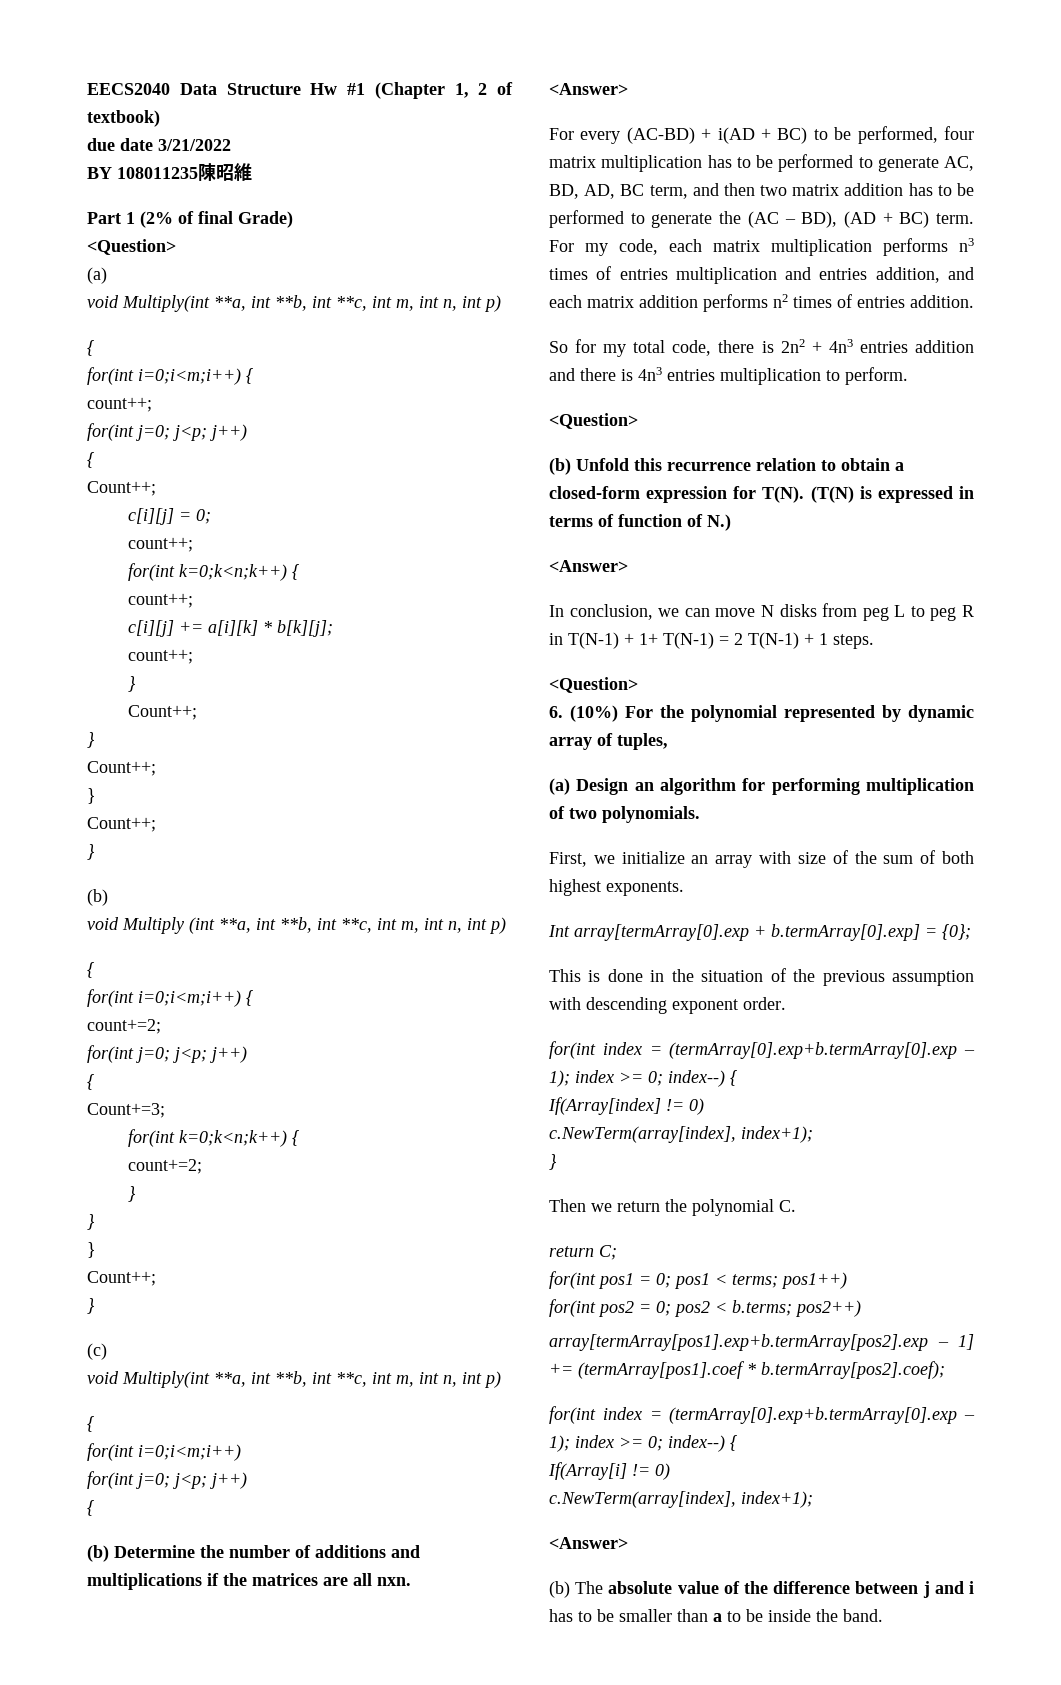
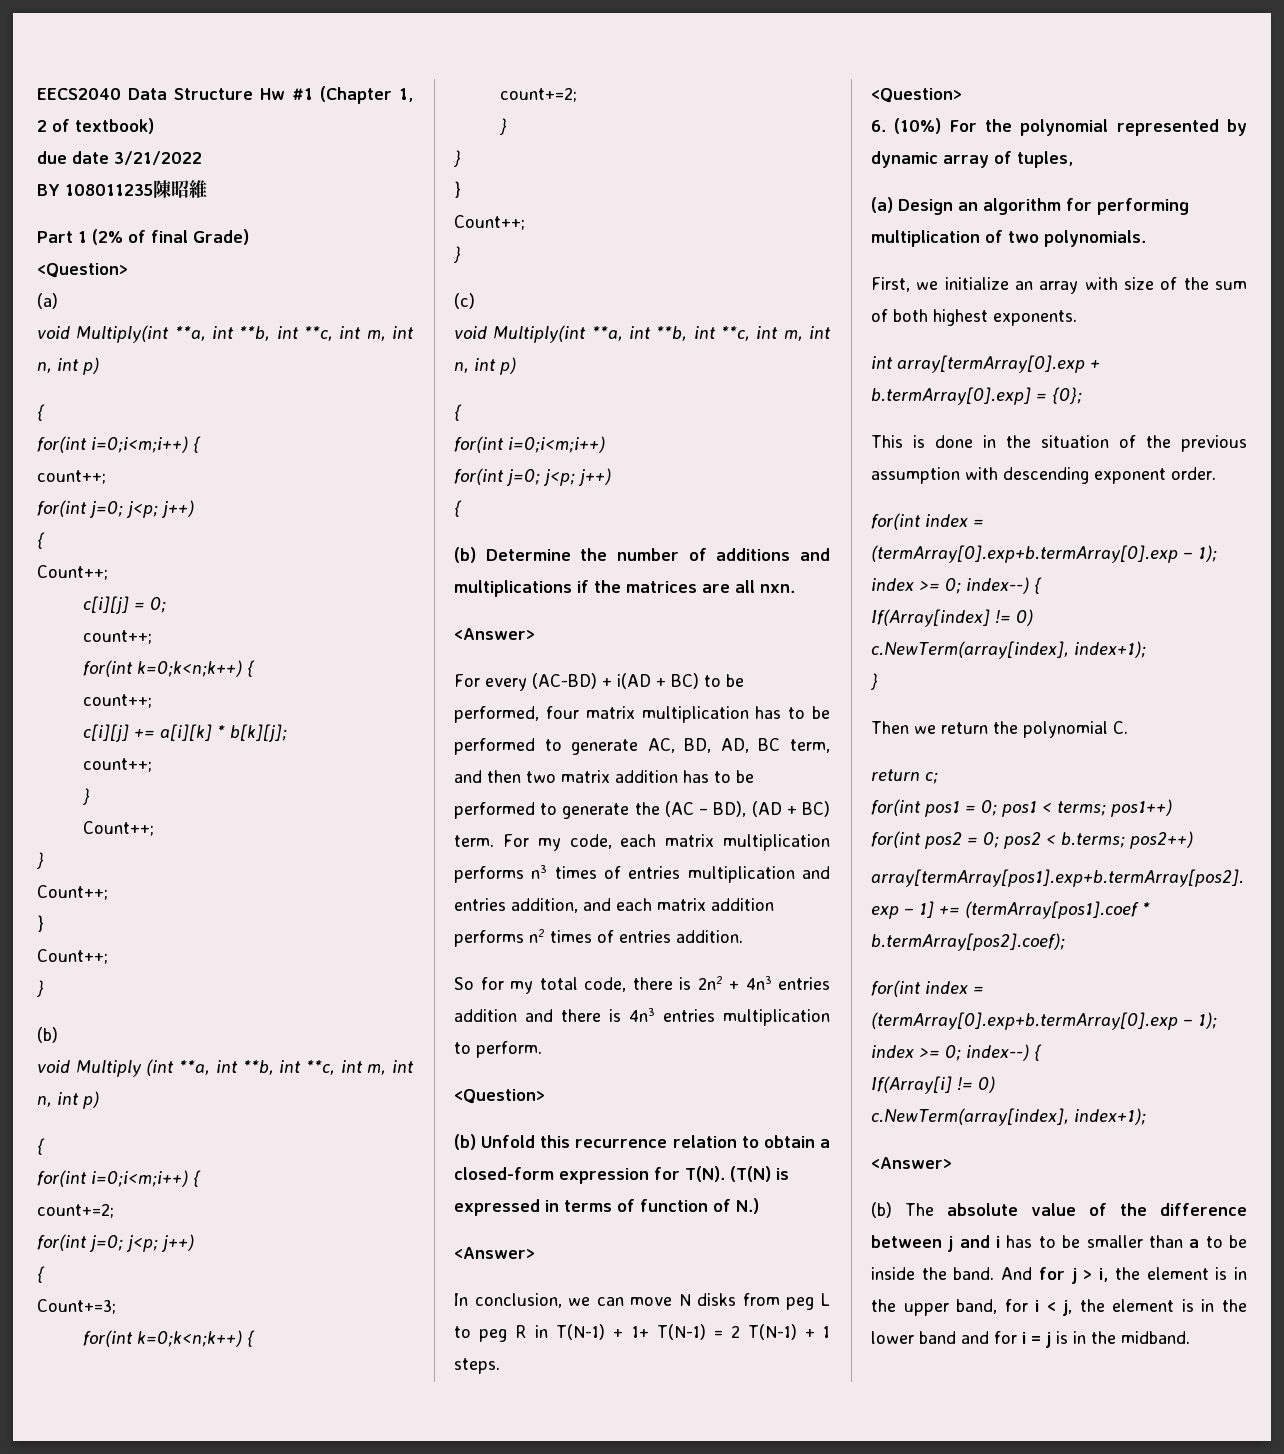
- Int array[termArray[0].exp + b.termArray[0].exp] = {0};
+ int array[termArray[0].exp + b.termArray[0].exp] = {0};
- return C;
+ return c;
+ And for j > i, the element is in the upper band, for i < j, the element is in the lower band and for i = j is in the midband.

